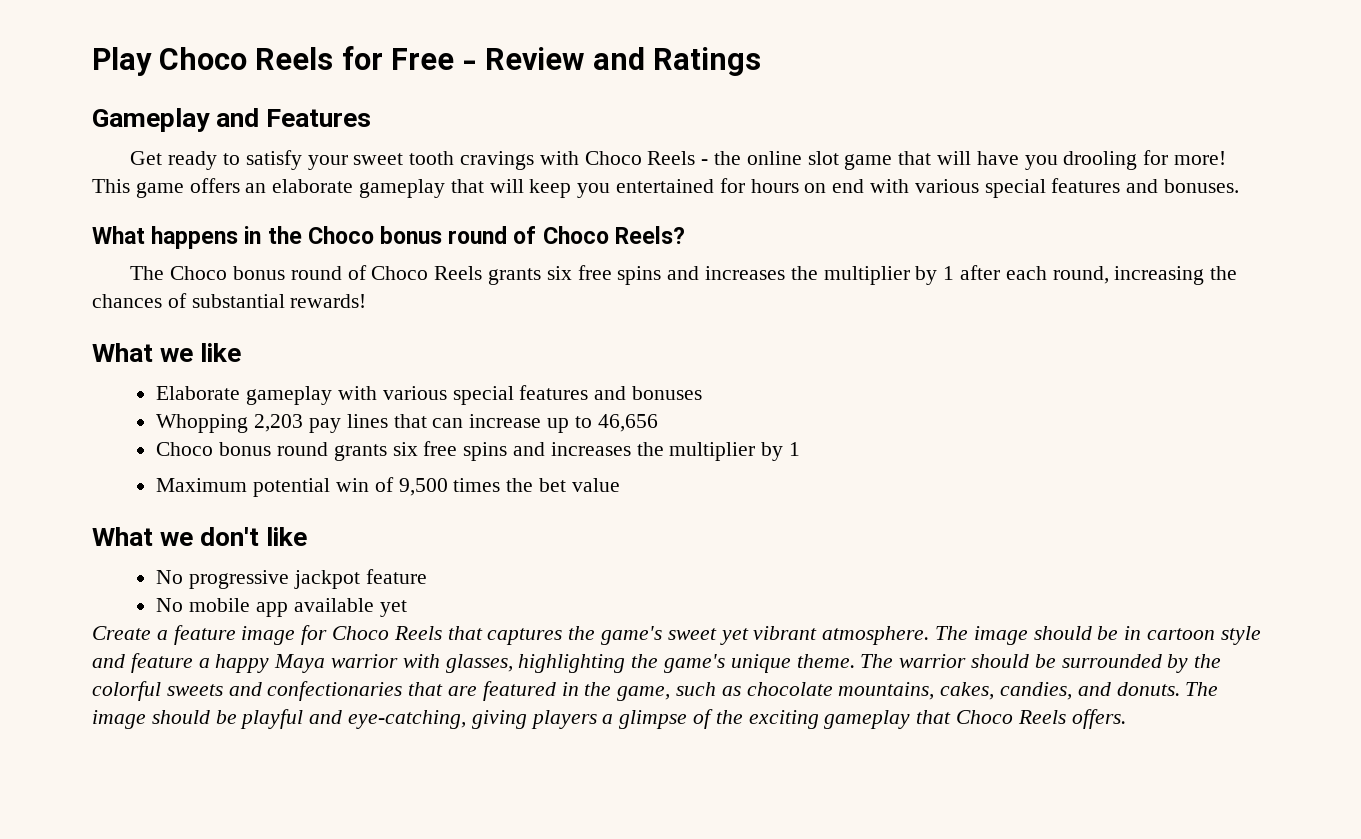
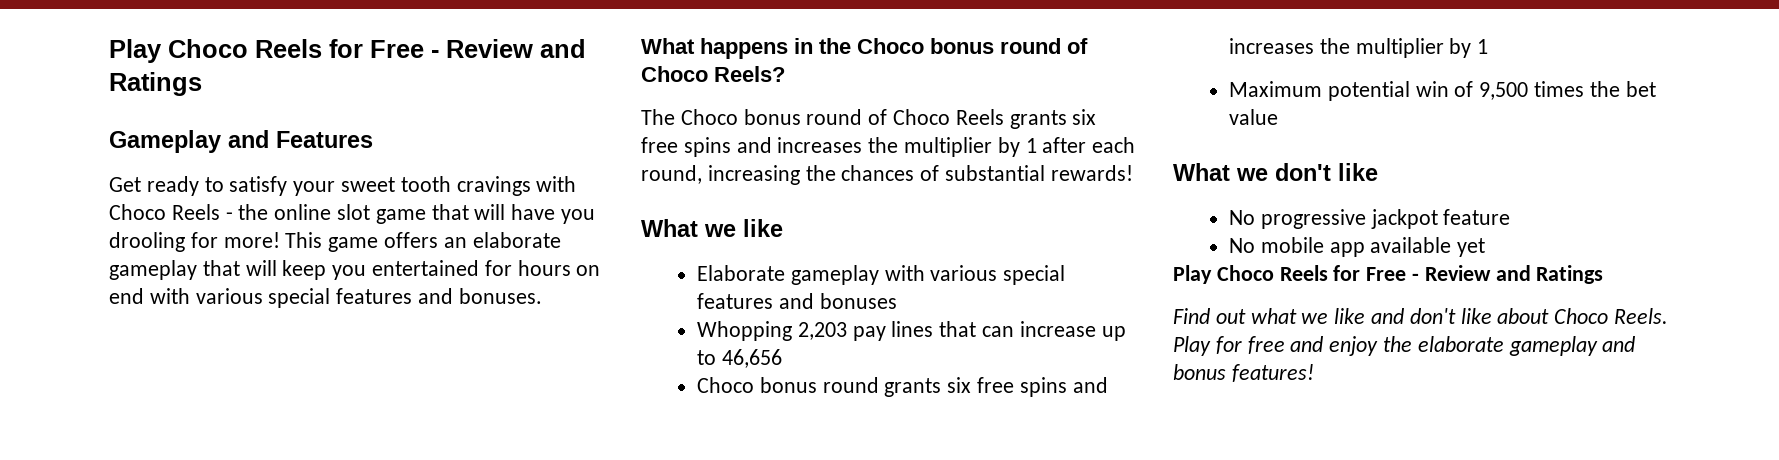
  No mobile app available yet
- Create a feature image for Choco Reels that captures the game's sweet yet vibrant atmosphere. The image should be in cartoon style and feature a happy Maya warrior with glasses, highlighting the game's unique theme. The warrior should be surrounded by the colorful sweets and confectionaries that are featured in the game, such as chocolate mountains, cakes, candies, and donuts. The image should be playful and eye-catching, giving players a glimpse of the exciting gameplay that Choco Reels offers.
+ Play Choco Reels for Free - Review and Ratings
+ Find out what we like and don't like about Choco Reels. Play for free and enjoy the elaborate gameplay and bonus features!

